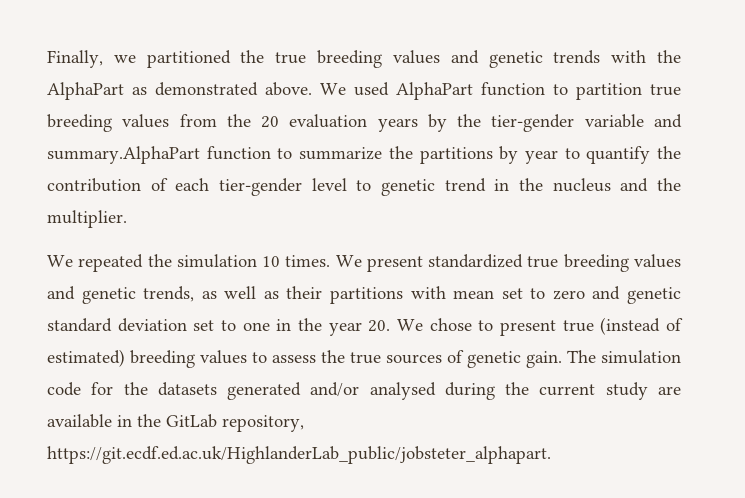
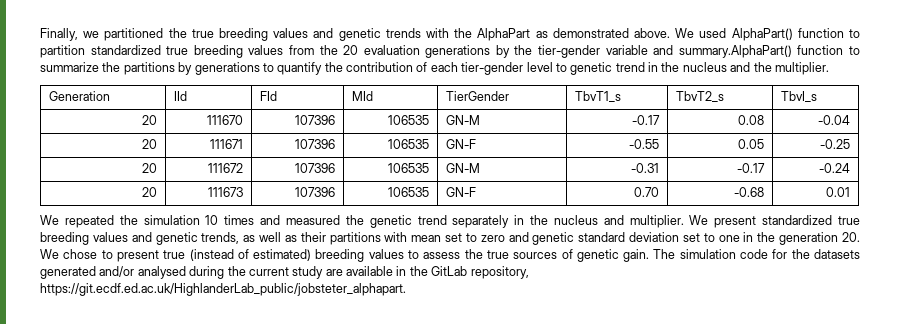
- We used AlphaPart function to partition true breeding values from the 20 evaluation years by the tier-gender variable and summary.AlphaPart function to summarize the partitions by year to quantify the contribution of each tier-gender level to genetic trend in the nucleus and the multiplier.
+ We used AlphaPart() function to partition standardized true breeding values from the 20 evaluation generations by the tier-gender variable and summary.AlphaPart() function to summarize the partitions by generations to quantify the contribution of each tier-gender level to genetic trend in the nucleus and the multiplier.
+ Generation | IId | FId | MId | TierGender | TbvT1_s | TbvT2_s | TbvI_s
+ 20 | 111670 | 107396 | 106535 | GN-M | -0.17 | 0.08 | -0.04
+ 20 | 111671 | 107396 | 106535 | GN-F | -0.55 | 0.05 | -0.25
+ 20 | 111672 | 107396 | 106535 | GN-M | -0.31 | -0.17 | -0.24
+ 20 | 111673 | 107396 | 106535 | GN-F | 0.70 | -0.68 | 0.01
- We repeated the simulation 10 times.
+ We repeated the simulation 10 times and measured the genetic trend separately in the nucleus and multiplier.
- We present standardized true breeding values and genetic trends, as well as their partitions with mean set to zero and genetic standard deviation set to one in the year 20. We chose to present true (instead of estimated) breeding values to assess the true sources of genetic gain.
+ We present standardized true breeding values and genetic trends, as well as their partitions with mean set to zero and genetic standard deviation set to one in the generation 20. We chose to present true (instead of estimated) breeding values to assess the true sources of genetic gain.

